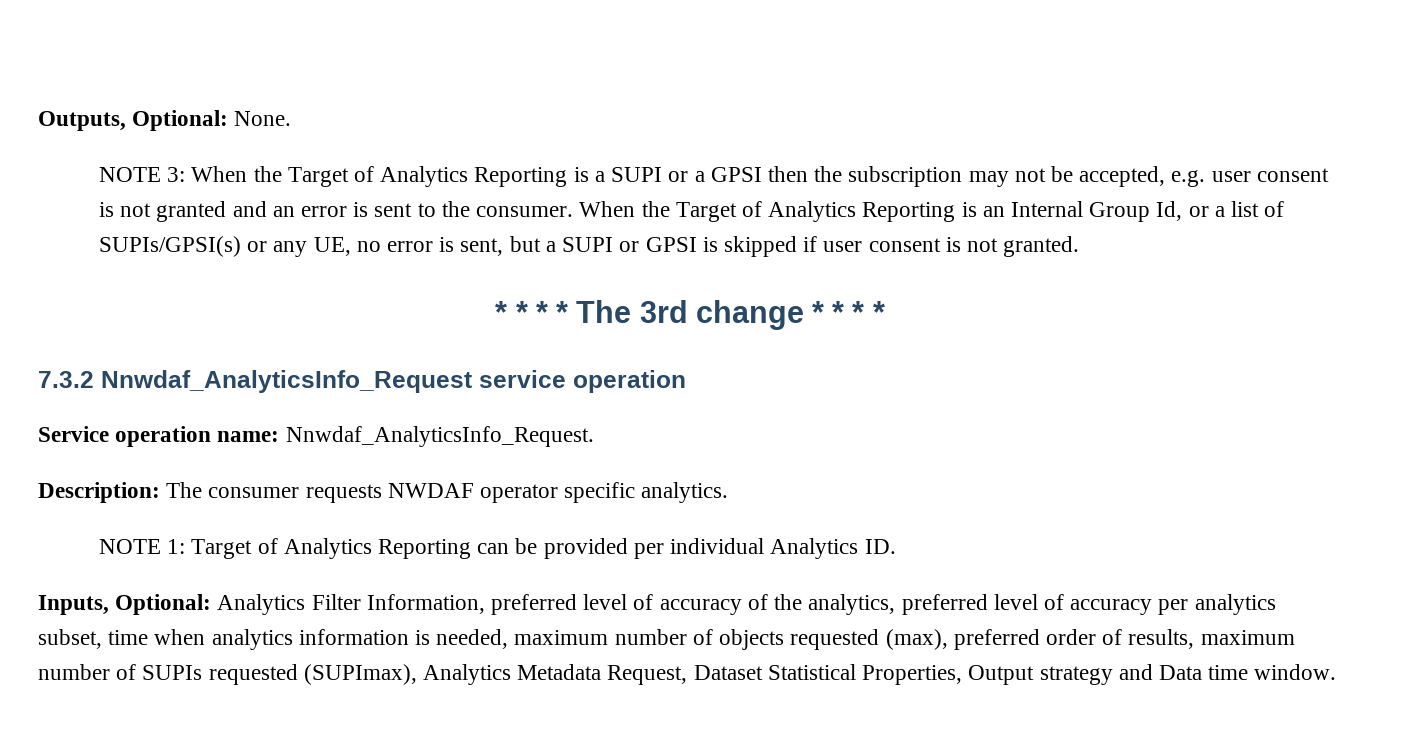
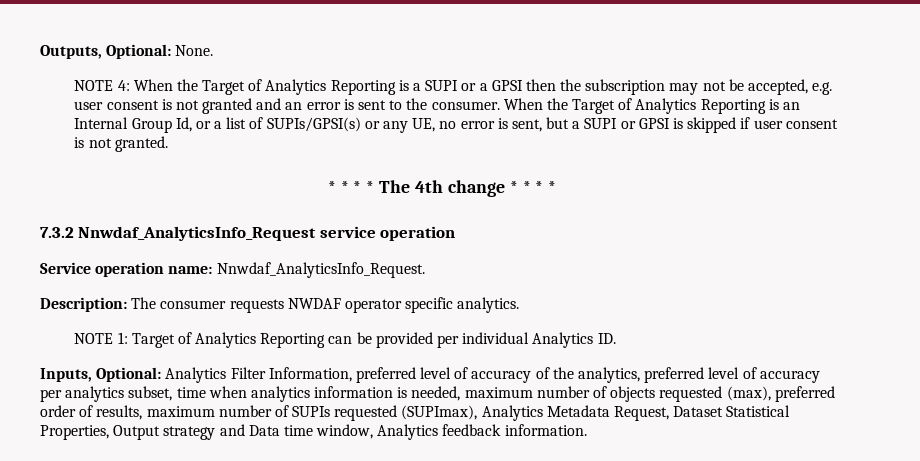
- NOTE 3: When the Target of Analytics Reporting is a SUPI or a GPSI then the subscription may not be accepted, e.g. user consent is not granted and an error is sent to the consumer.
+ NOTE 4: When the Target of Analytics Reporting is a SUPI or a GPSI then the subscription may not be accepted, e.g. user consent is not granted and an error is sent to the consumer.
- * * * * The 3rd change * * * *
+ * * * * The 4th change * * * *
- Inputs, Optional: Analytics Filter Information, preferred level of accuracy of the analytics, preferred level of accuracy per analytics subset, time when analytics information is needed, maximum number of objects requested (max), preferred order of results, maximum number of SUPIs requested (SUPImax), Analytics Metadata Request, Dataset Statistical Properties, Output strategy and Data time window.
+ Inputs, Optional: Analytics Filter Information, preferred level of accuracy of the analytics, preferred level of accuracy per analytics subset, time when analytics information is needed, maximum number of objects requested (max), preferred order of results, maximum number of SUPIs requested (SUPImax), Analytics Metadata Request, Dataset Statistical Properties, Output strategy and Data time window, Analytics feedback information.

